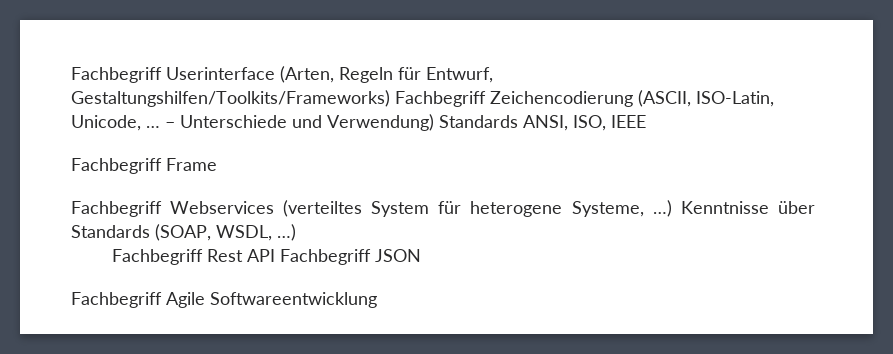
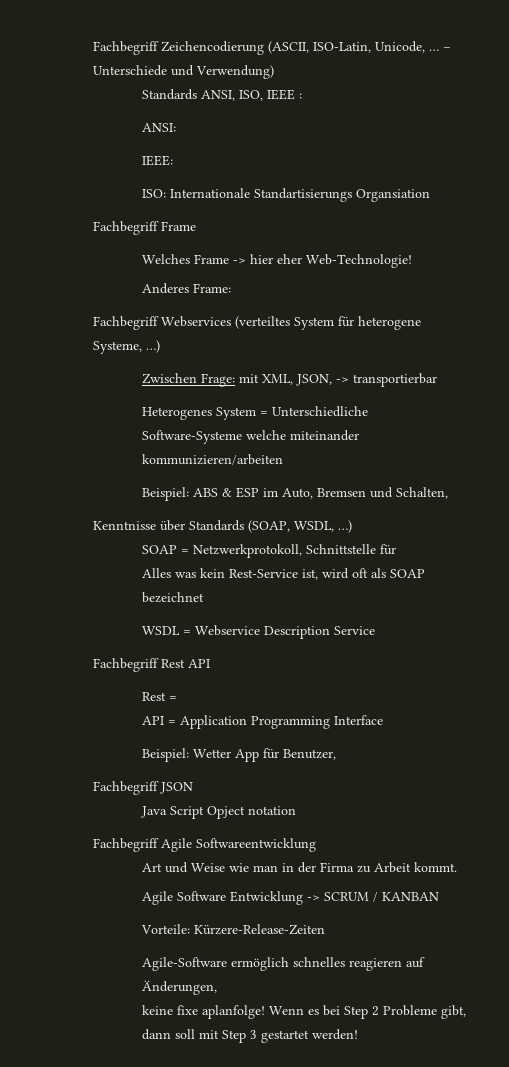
- Fachbegriff Userinterface (Arten, Regeln für Entwurf, Gestaltungshilfen/Toolkits/Frameworks) Fachbegriff Zeichencodierung (ASCII, ISO-Latin, Unicode, …
+ Fachbegriff Zeichencodierung (ASCII, ISO-Latin, Unicode, …
- – Unterschiede und Verwendung) Standards ANSI, ISO, IEEE
+ – Unterschiede und Verwendung)
+ Standards ANSI, ISO, IEEE :
+ ANSI:
+ IEEE:
+ ISO: Internationale Standartisierungs Organsiation
  Fachbegriff Frame
+ Welches Frame -> hier eher Web-Technologie!
+ Anderes Frame:
- Fachbegriff Webservices (verteiltes System für heterogene Systeme, …) Kenntnisse über Standards (SOAP, WSDL, …)
+ Fachbegriff Webservices (verteiltes System für heterogene Systeme, …)
+ Zwischen Frage: mit XML, JSON, -> transportierbar
+ Heterogenes System = Unterschiedliche Software-Systeme welche miteinander kommunizieren/arbeiten
+ Beispiel: ABS & ESP im Auto, Bremsen und Schalten,
+ Kenntnisse über Standards (SOAP, WSDL, …)
- Fachbegriff Rest API Fachbegriff JSON
+ SOAP = Netzwerkprotokoll, Schnittstelle für
+ Alles was kein Rest-Service ist, wird oft als SOAP bezeichnet
+ WSDL = Webservice Description Service
+ Fachbegriff Rest API
+ Rest =
+ API = Application Programming Interface
+ Beispiel: Wetter App für Benutzer,
+ Fachbegriff JSON
+ Java Script Opject notation
  Fachbegriff Agile Softwareentwicklung
+ Art und Weise wie man in der Firma zu Arbeit kommt.
+ Agile Software Entwicklung -> SCRUM / KANBAN
+ Vorteile: Kürzere-Release-Zeiten
+ Agile-Software ermöglich schnelles reagieren auf Änderungen,
+ keine fixe aplanfolge! Wenn es bei Step 2 Probleme gibt, dann soll mit Step 3 gestartet werden!

